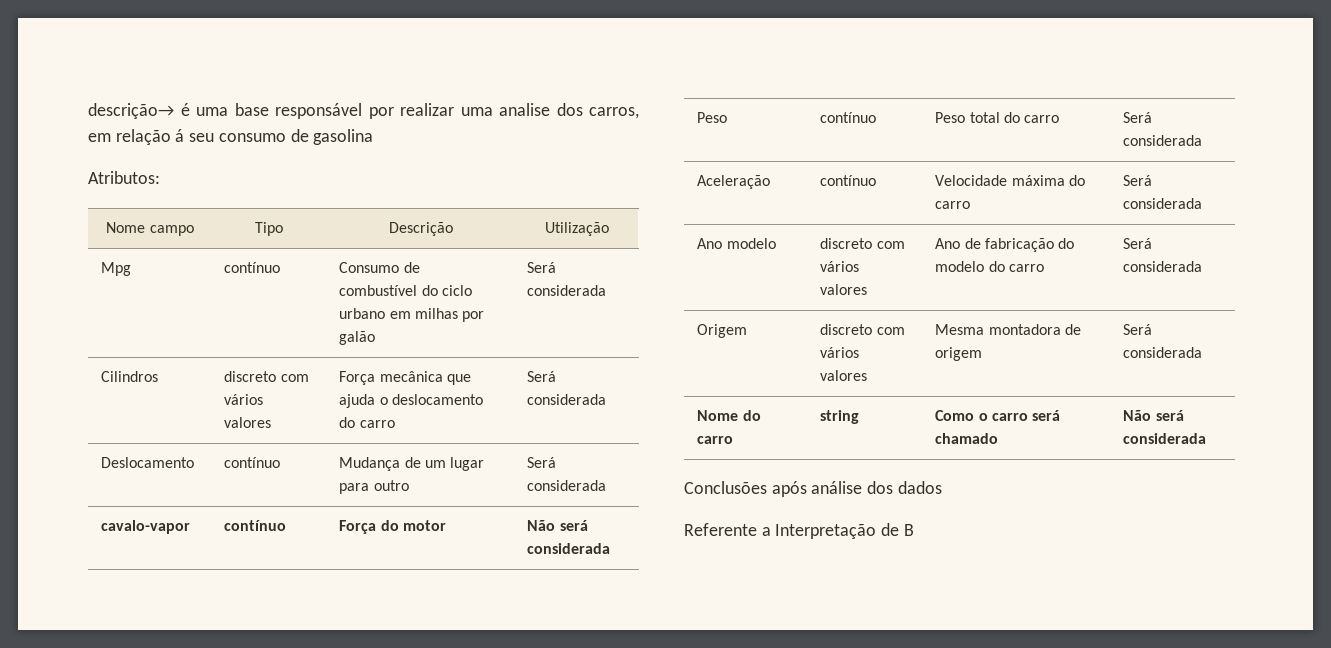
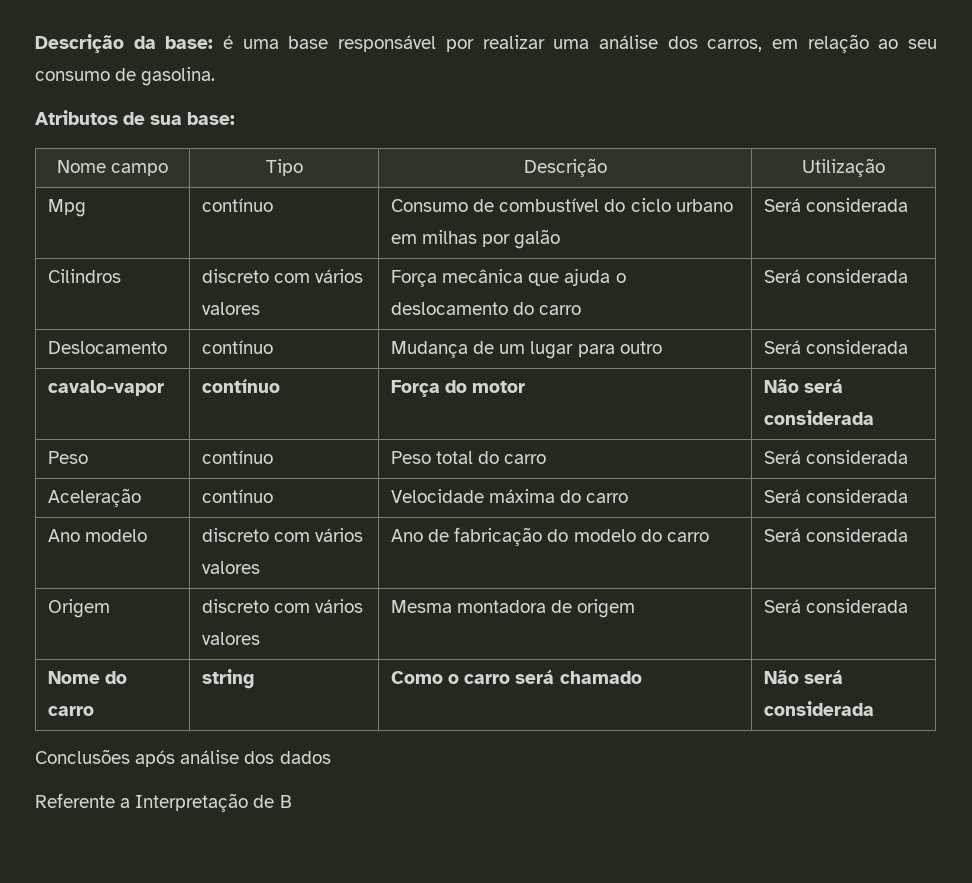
- descrição→ é uma base responsável por realizar uma analise dos carros, em relação á seu consumo de gasolina
- Atributos:
+ Descrição da base: é uma base responsável por realizar uma análise dos carros, em relação ao seu consumo de gasolina.
+ Atributos de sua base:

